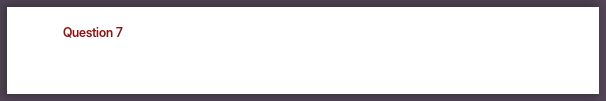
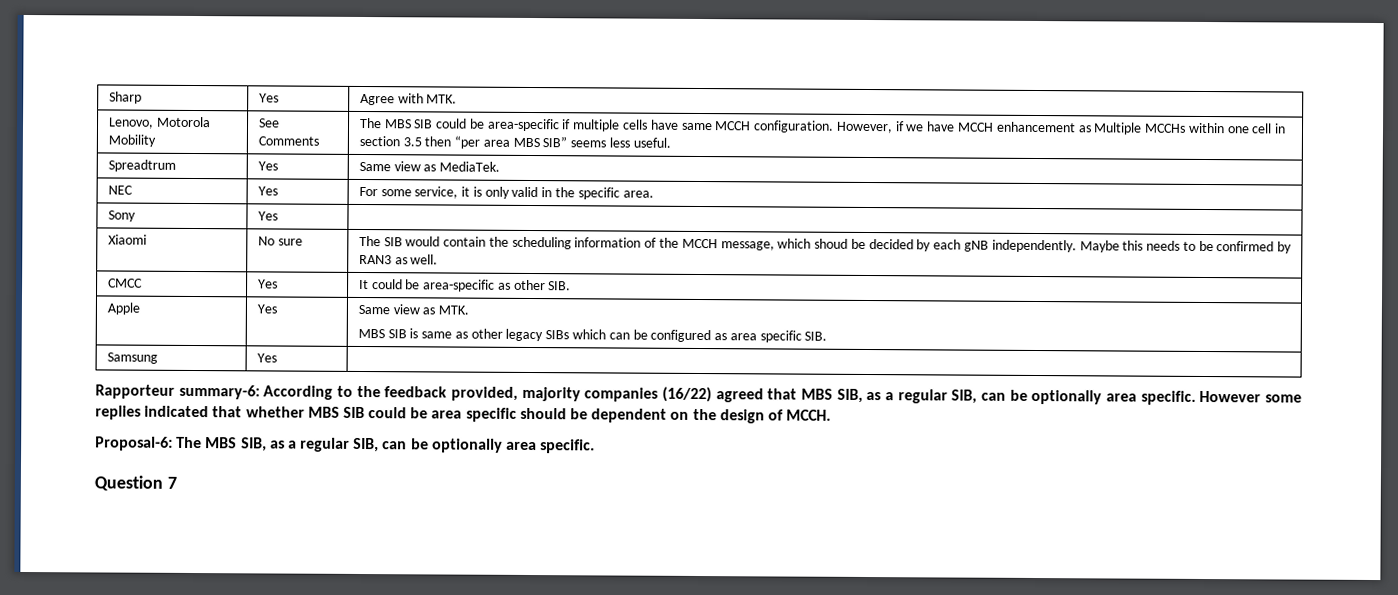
+ Sharp | Yes | Agree with MTK.
+ Lenovo, Motorola Mobility | See Comments | The MBS SIB could be area-specific if multiple cells have same MCCH configuration. However, if we have MCCH enhancement as Multiple MCCHs within one cell in section 3.5 then “per area MBS SIB” seems less useful.
+ Spreadtrum | Yes | Same view as MediaTek.
+ NEC | Yes | For some service, it is only valid in the specific area.
+ Sony | Yes |
+ Xiaomi | No sure | The SIB would contain the scheduling information of the MCCH message, which shoud be decided by each gNB independently. Maybe this needs to be confirmed by RAN3 as well.
+ CMCC | Yes | It could be area-specific as other SIB.
+ Apple | Yes | Same view as MTK.
+ MBS SIB is same as other legacy SIBs which can be configured as area specific SIB.
+ Samsung | Yes |
+ Rapporteur summary-6: According to the feedback provided, majority companies (16/22) agreed that MBS SIB, as a regular SIB, can be optionally area specific. However some replies indicated that whether MBS SIB could be area specific should be dependent on the design of MCCH.
+ Proposal-6: The MBS SIB, as a regular SIB, can be optionally area specific.

